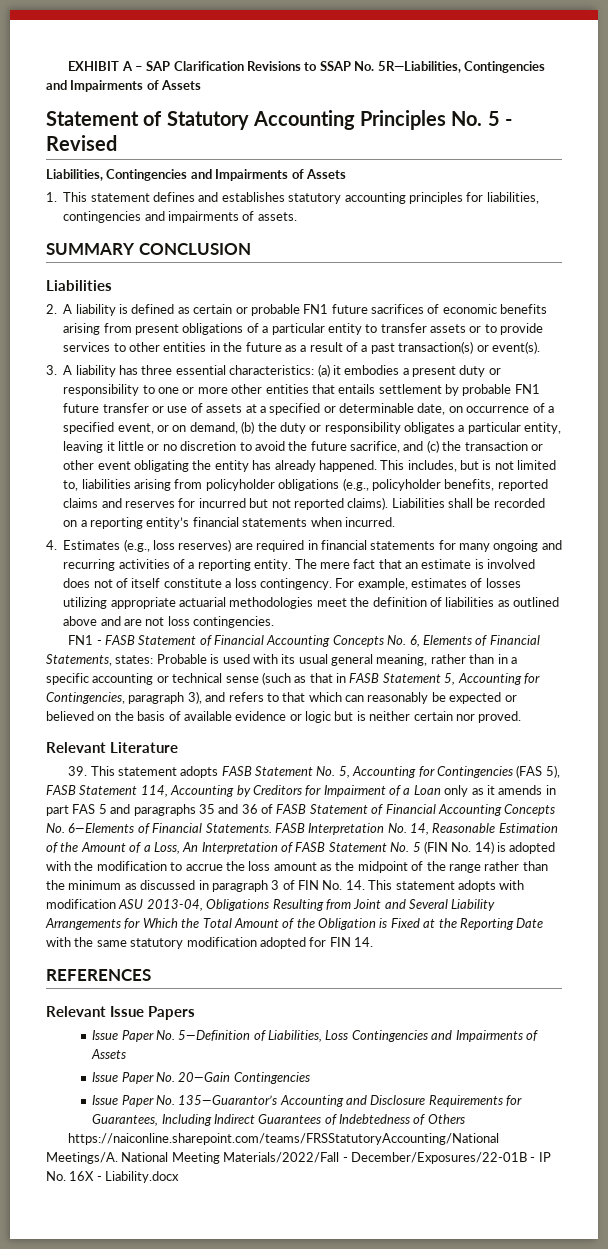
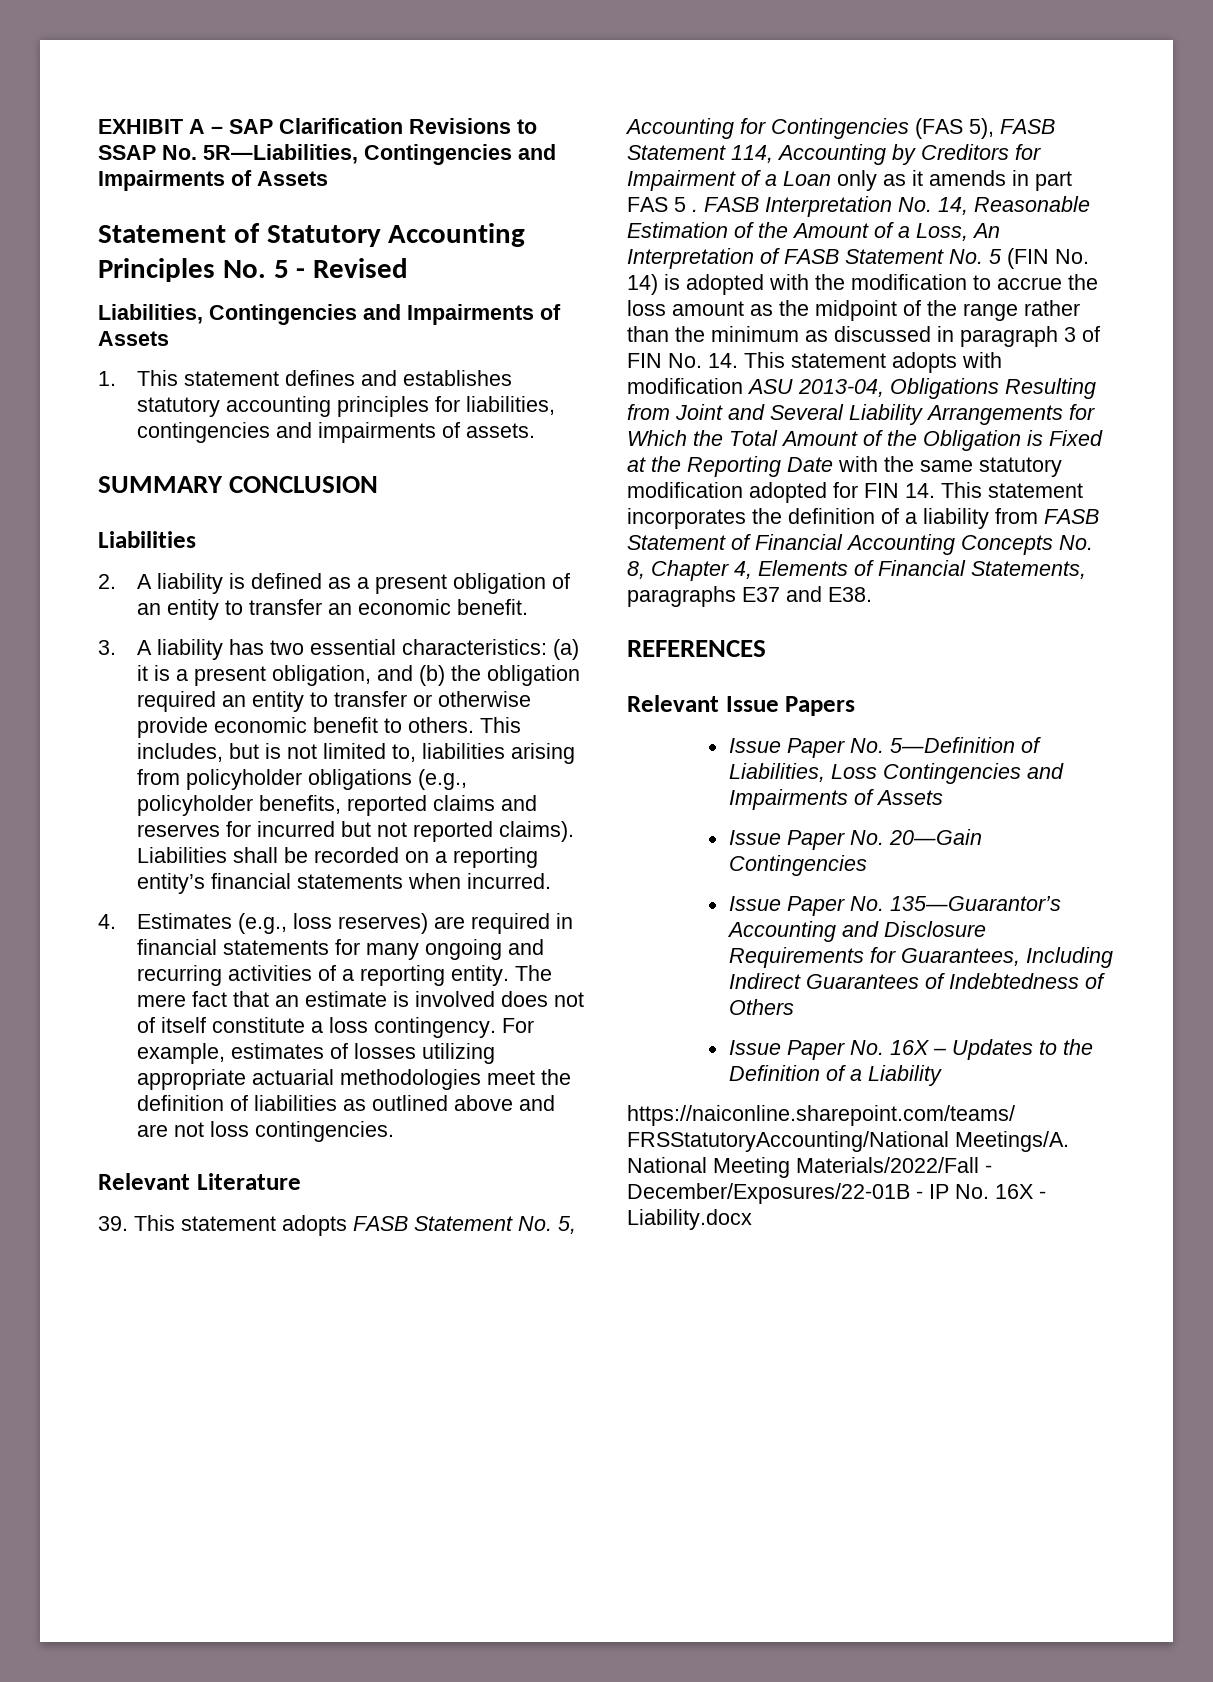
- 2. A liability is defined as certain or probable FN1 future sacrifices of economic benefits arising from present obligations of a particular entity to transfer assets or to provide services to other entities in the future as a result of a past transaction(s) or event(s).
+ 2. A liability is defined as a present obligation of an entity to transfer an economic benefit.
- 3. A liability has three essential characteristics: (a) it embodies a present duty or responsibility to one or more other entities that entails settlement by probable FN1 future transfer or use of assets at a specified or determinable date, on occurrence of a specified event, or on demand, (b) the duty or responsibility obligates a particular entity, leaving it little or no discretion to avoid the future sacrifice, and (c) the transaction or other event obligating the entity has already happened.
+ 3. A liability has two essential characteristics: (a) it is a present obligation, and (b) the obligation required an entity to transfer or otherwise provide economic benefit to others.
- FN1 - FASB Statement of Financial Accounting Concepts No. 6, Elements of Financial Statements, states: Probable is used with its usual general meaning, rather than in a specific accounting or technical sense (such as that in FASB Statement 5, Accounting for Contingencies, paragraph 3), and refers to that which can reasonably be expected or believed on the basis of available evidence or logic but is neither certain nor proved.
- 39. This statement adopts FASB Statement No. 5, Accounting for Contingencies (FAS 5), FASB Statement 114, Accounting by Creditors for Impairment of a Loan only as it amends in part FAS 5 and paragraphs 35 and 36 of FASB Statement of Financial Accounting Concepts No. 6—Elements of Financial Statements.
+ 39. This statement adopts FASB Statement No. 5, Accounting for Contingencies (FAS 5), FASB Statement 114, Accounting by Creditors for Impairment of a Loan only as it amends in part FAS 5 .
- FASB Interpretation No. 14, Reasonable Estimation of the Amount of a Loss, An Interpretation of FASB Statement No. 5 (FIN No. 14) is adopted with the modification to accrue the loss amount as the midpoint of the range rather than the minimum as discussed in paragraph 3 of FIN No. 14. This statement adopts with modification ASU 2013-04, Obligations Resulting from Joint and Several Liability Arrangements for Which the Total Amount of the Obligation is Fixed at the Reporting Date with the same statutory modification adopted for FIN 14.
+ FASB Interpretation No. 14, Reasonable Estimation of the Amount of a Loss, An Interpretation of FASB Statement No. 5 (FIN No. 14) is adopted with the modification to accrue the loss amount as the midpoint of the range rather than the minimum as discussed in paragraph 3 of FIN No. 14. This statement adopts with modification ASU 2013-04, Obligations Resulting from Joint and Several Liability Arrangements for Which the Total Amount of the Obligation is Fixed at the Reporting Date with the same statutory modification adopted for FIN 14. This statement incorporates the definition of a liability from FASB Statement of Financial Accounting Concepts No. 8, Chapter 4, Elements of Financial Statements, paragraphs E37 and E38.
+ Issue Paper No. 16X – Updates to the Definition of a Liability

